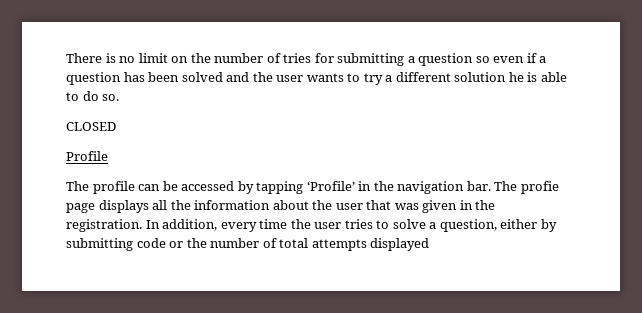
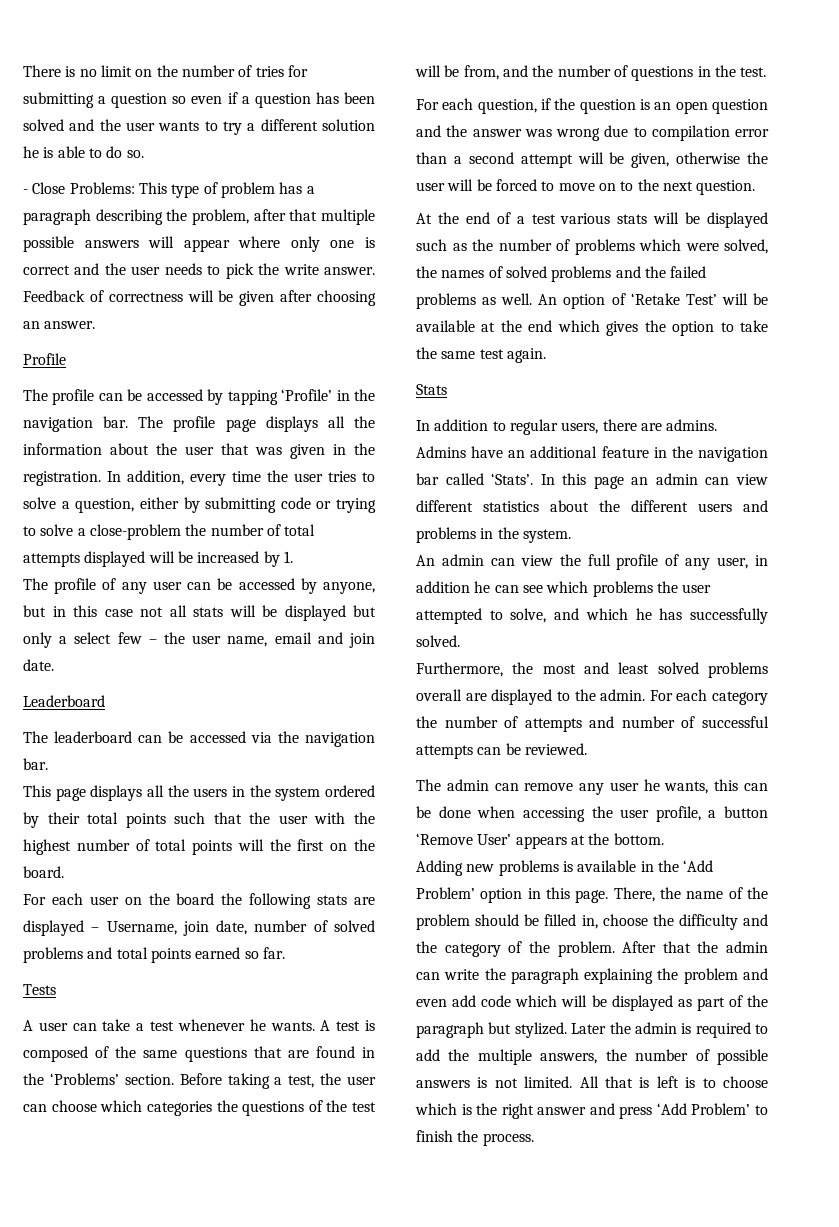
- CLOSED
+ - Close Problems: This type of problem has a paragraph describing the problem, after that multiple possible answers will appear where only one is correct and the user needs to pick the write answer. Feedback of correctness will be given after choosing an answer.
- The profie page displays all the information about the user that was given in the registration.
+ The profile page displays all the information about the user that was given in the registration.
- In addition, every time the user tries to solve a question, either by submitting code or the number of total attempts displayed
+ In addition, every time the user tries to solve a question, either by submitting code or trying to solve a close-problem the number of total attempts displayed will be increased by 1.
+ The profile of any user can be accessed by anyone, but in this case not all stats will be displayed but only a select few – the user name, email and join date.
+ Leaderboard
+ The leaderboard can be accessed via the navigation bar.
+ This page displays all the users in the system ordered by their total points such that the user with the highest number of total points will the first on the board.
+ For each user on the board the following stats are displayed – Username, join date, number of solved problems and total points earned so far.
+ Tests
+ A user can take a test whenever he wants. A test is composed of the same questions that are found in the ‘Problems’ section. Before taking a test, the user can choose which categories the questions of the test will be from, and the number of questions in the test.
+ For each question, if the question is an open question and the answer was wrong due to compilation error than a second attempt will be given, otherwise the user will be forced to move on to the next question.
+ At the end of a test various stats will be displayed such as the number of problems which were solved, the names of solved problems and the failed problems as well. An option of ‘Retake Test’ will be available at the end which gives the option to take the same test again.
+ Stats
+ In addition to regular users, there are admins. Admins have an additional feature in the navigation bar called ‘Stats’. In this page an admin can view different statistics about the different users and problems in the system.
+ An admin can view the full profile of any user, in addition he can see which problems the user attempted to solve, and which he has successfully solved.
+ Furthermore, the most and least solved problems overall are displayed to the admin. For each category the number of attempts and number of successful attempts can be reviewed.
+ The admin can remove any user he wants, this can be done when accessing the user profile, a button ‘Remove User’ appears at the bottom.
+ Adding new problems is available in the ‘Add Problem’ option in this page. There, the name of the problem should be filled in, choose the difficulty and the category of the problem. After that the admin can write the paragraph explaining the problem and even add code which will be displayed as part of the paragraph but stylized. Later the admin is required to add the multiple answers, the number of possible answers is not limited. All that is left is to choose which is the right answer and press ‘Add Problem’ to finish the process.

